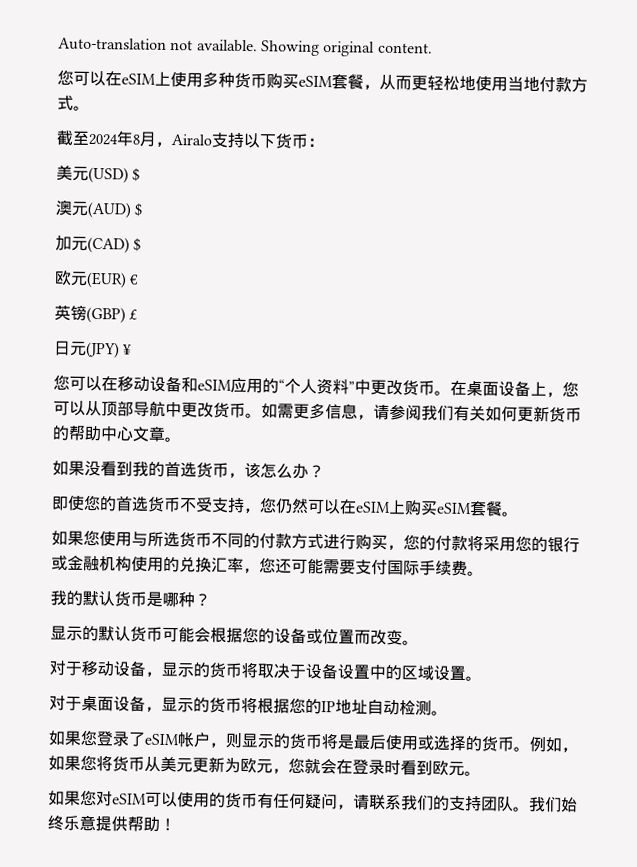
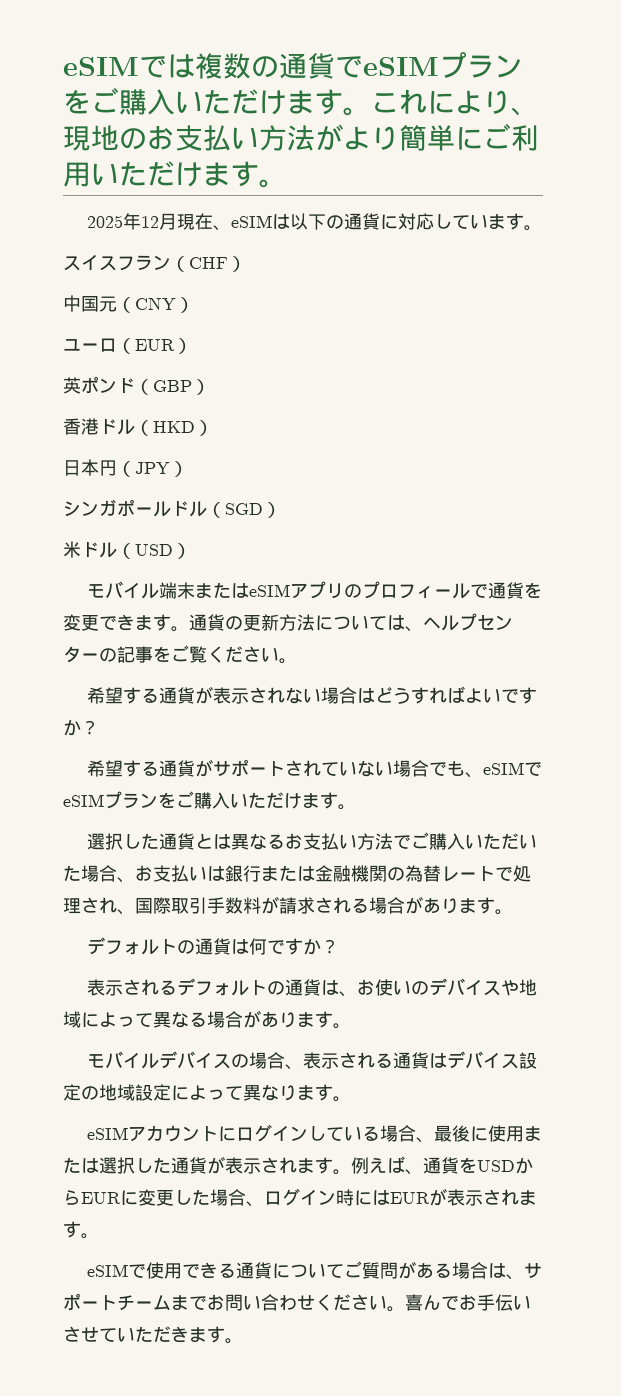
- Auto-translation not available. Showing original content.
- 您可以在eSIM上使用多种货币购买eSIM套餐，从而更轻松地使用当地付款方式。
- 截至2024年8月，Airalo支持以下货币：
- 美元(USD) $
- 澳元(AUD) $
- 加元(CAD) $
- 欧元(EUR) €
- 英镑(GBP) £
- 日元(JPY) ¥
- 您可以在移动设备和eSIM应用的“个人资料”中更改货币。在桌面设备上，您可以从顶部导航中更改货币。如需更多信息，请参阅我们有关如何更新货币的帮助中心文章。
- 如果没看到我的首选货币，该怎么办？
- 即使您的首选货币不受支持，您仍然可以在eSIM上购买eSIM套餐。
- 如果您使用与所选货币不同的付款方式进行购买，您的付款将采用您的银行或金融机构使用的兑换汇率，您还可能需要支付国际手续费。
- 我的默认货币是哪种？
- 显示的默认货币可能会根据您的设备或位置而改变。
- 对于移动设备，显示的货币将取决于设备设置中的区域设置。
- 对于桌面设备，显示的货币将根据您的IP地址自动检测。
- 如果您登录了eSIM帐户，则显示的货币将是最后使用或选择的货币。例如，如果您将货币从美元更新为欧元，您就会在登录时看到欧元。
- 如果您对eSIM可以使用的货币有任何疑问，请联系我们的支持团队。我们始终乐意提供帮助！
+ eSIMでは複数の通貨でeSIMプランをご購入いただけます。これにより、現地のお支払い方法がより簡単にご利用いただけます。
+ 2025年12月現在、eSIMは以下の通貨に対応しています。
+ スイスフラン（CHF）
+ 中国元（CNY）
+ ユーロ（EUR）
+ 英ポンド（GBP）
+ 香港ドル（HKD）
+ 日本円（JPY）
+ シンガポールドル（SGD）
+ 米ドル（USD）
+ モバイル端末またはeSIMアプリのプロフィールで通貨を変更できます。通貨の更新方法については、ヘルプセンターの記事をご覧ください。
+ 希望する通貨が表示されない場合はどうすればよいですか？
+ 希望する通貨がサポートされていない場合でも、eSIMでeSIMプランをご購入いただけます。
+ 選択した通貨とは異なるお支払い方法でご購入いただいた場合、お支払いは銀行または金融機関の為替レートで処理され、国際取引手数料が請求される場合があります。
+ デフォルトの通貨は何ですか？
+ 表示されるデフォルトの通貨は、お使いのデバイスや地域によって異なる場合があります。
+ モバイルデバイスの場合、表示される通貨はデバイス設定の地域設定によって異なります。
+ eSIMアカウントにログインしている場合、最後に使用または選択した通貨が表示されます。例えば、通貨をUSDからEURに変更した場合、ログイン時にはEURが表示されます。
+ eSIMで使用できる通貨についてご質問がある場合は、サポートチームまでお問い合わせください。喜んでお手伝いさせていただきます。

